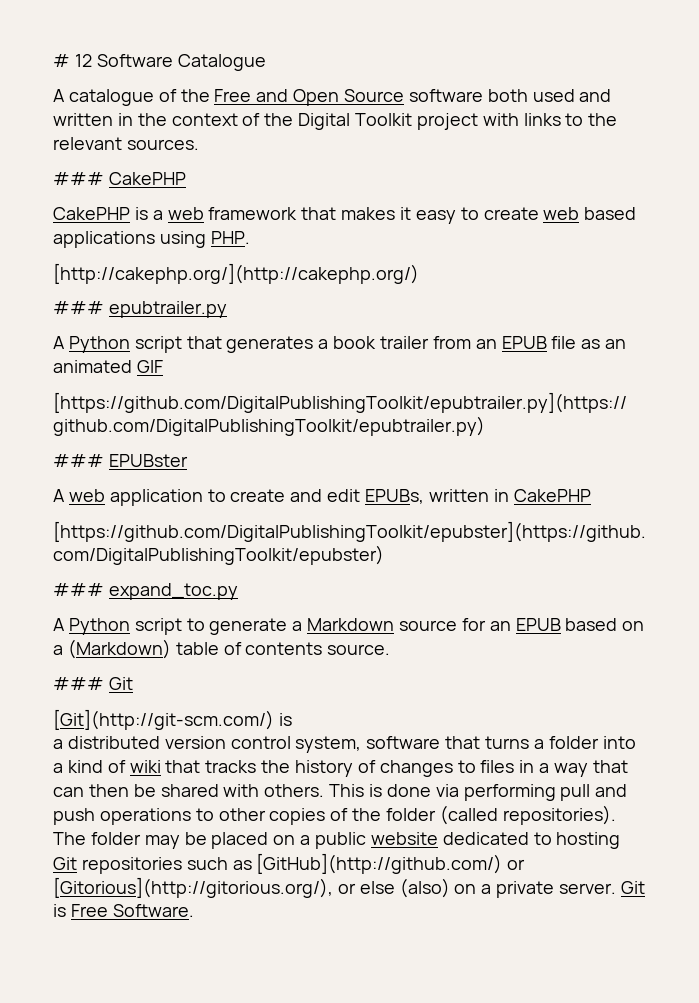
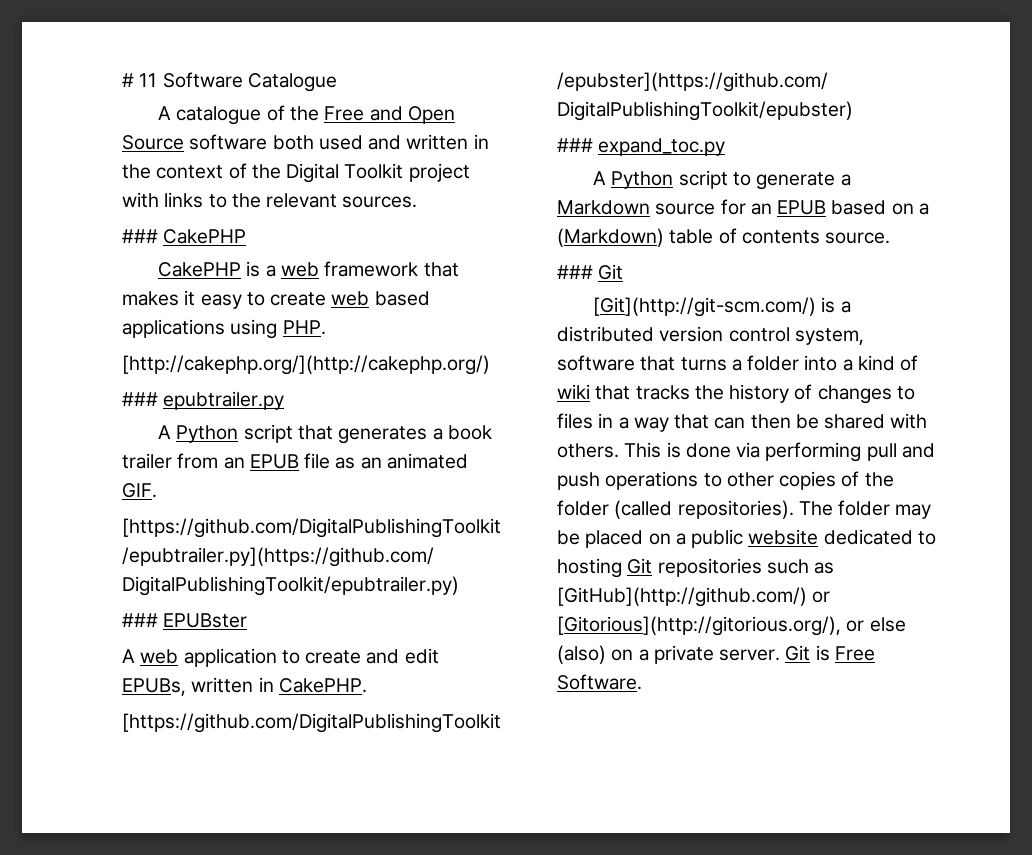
- # 12 Software Catalogue
+ # 11 Software Catalogue
- A Python script that generates a book trailer from an EPUB file as an animated GIF
+ A Python script that generates a book trailer from an EPUB file as an animated GIF.
- A web application to create and edit EPUBs, written in CakePHP
+ A web application to create and edit EPUBs, written in CakePHP.
- [Git](http://git-scm.com/) is
- a distributed version control system, software that turns a folder into a kind of wiki that tracks the history of changes to files in a way that can then be shared with others.
+ [Git](http://git-scm.com/) is a distributed version control system, software that turns a folder into a kind of wiki that tracks the history of changes to files in a way that can then be shared with others.

